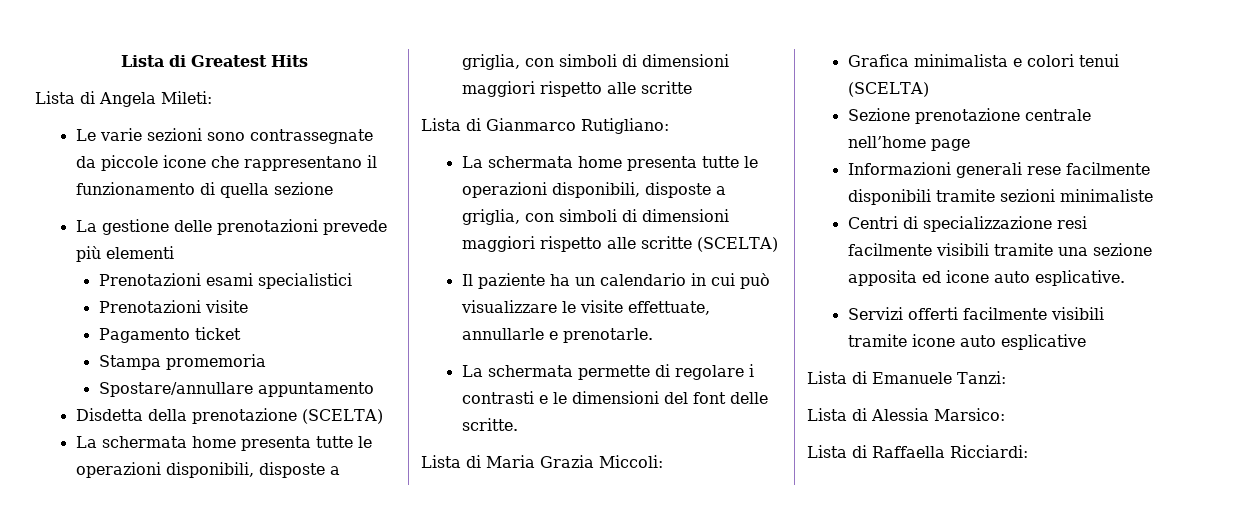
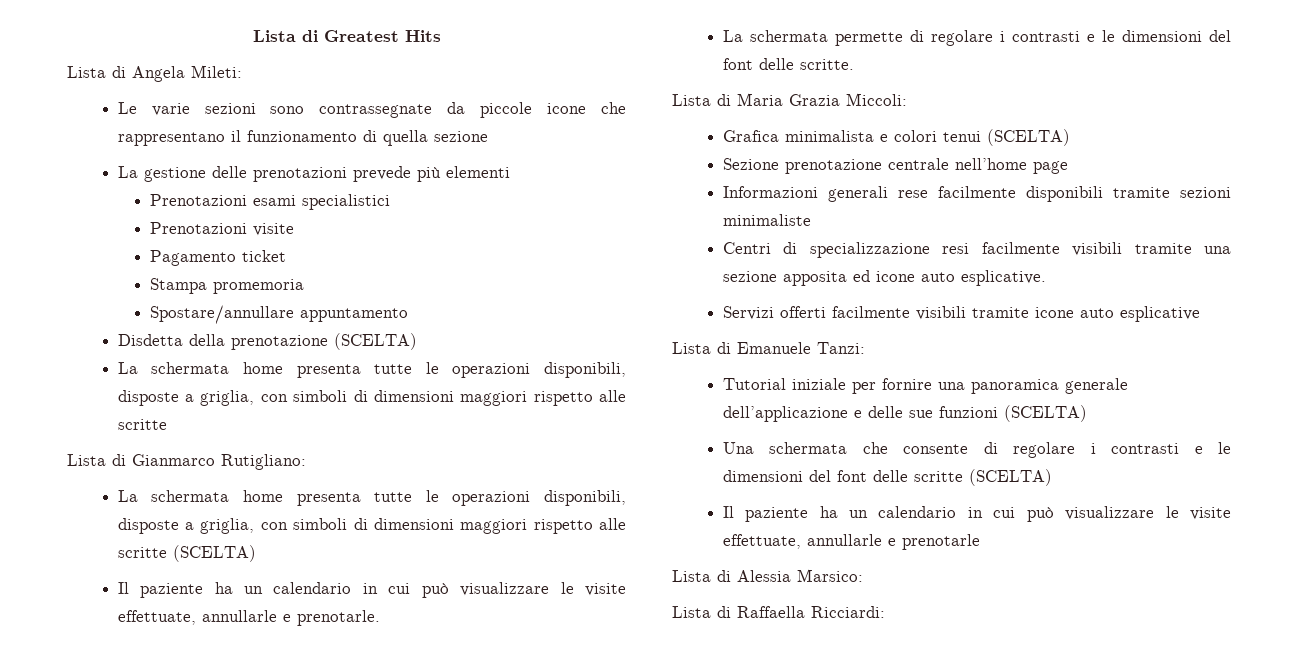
+ Tutorial iniziale per fornire una panoramica generale dell’applicazione e delle sue funzioni (SCELTA)
+ Una schermata che consente di regolare i contrasti e le dimensioni del font delle scritte (SCELTA)
+ Il paziente ha un calendario in cui può visualizzare le visite effettuate, annullarle e prenotarle

